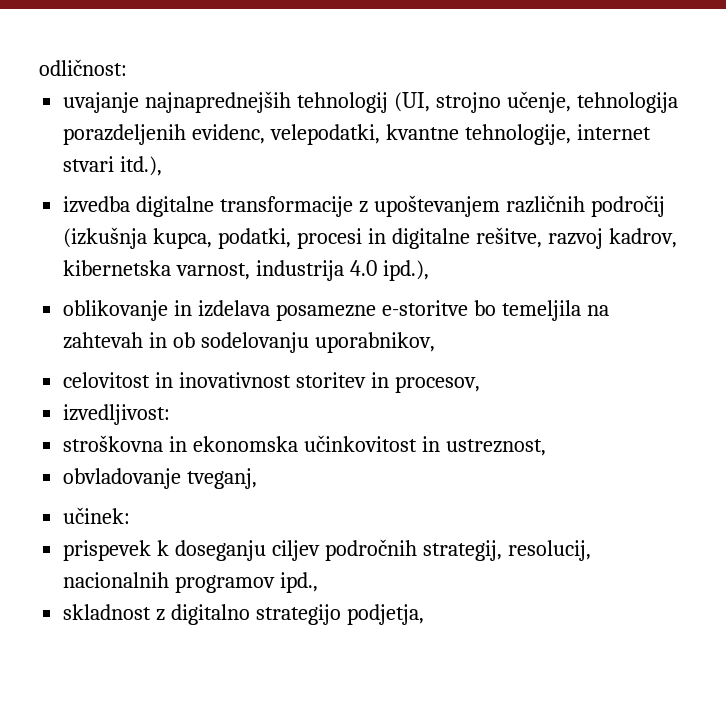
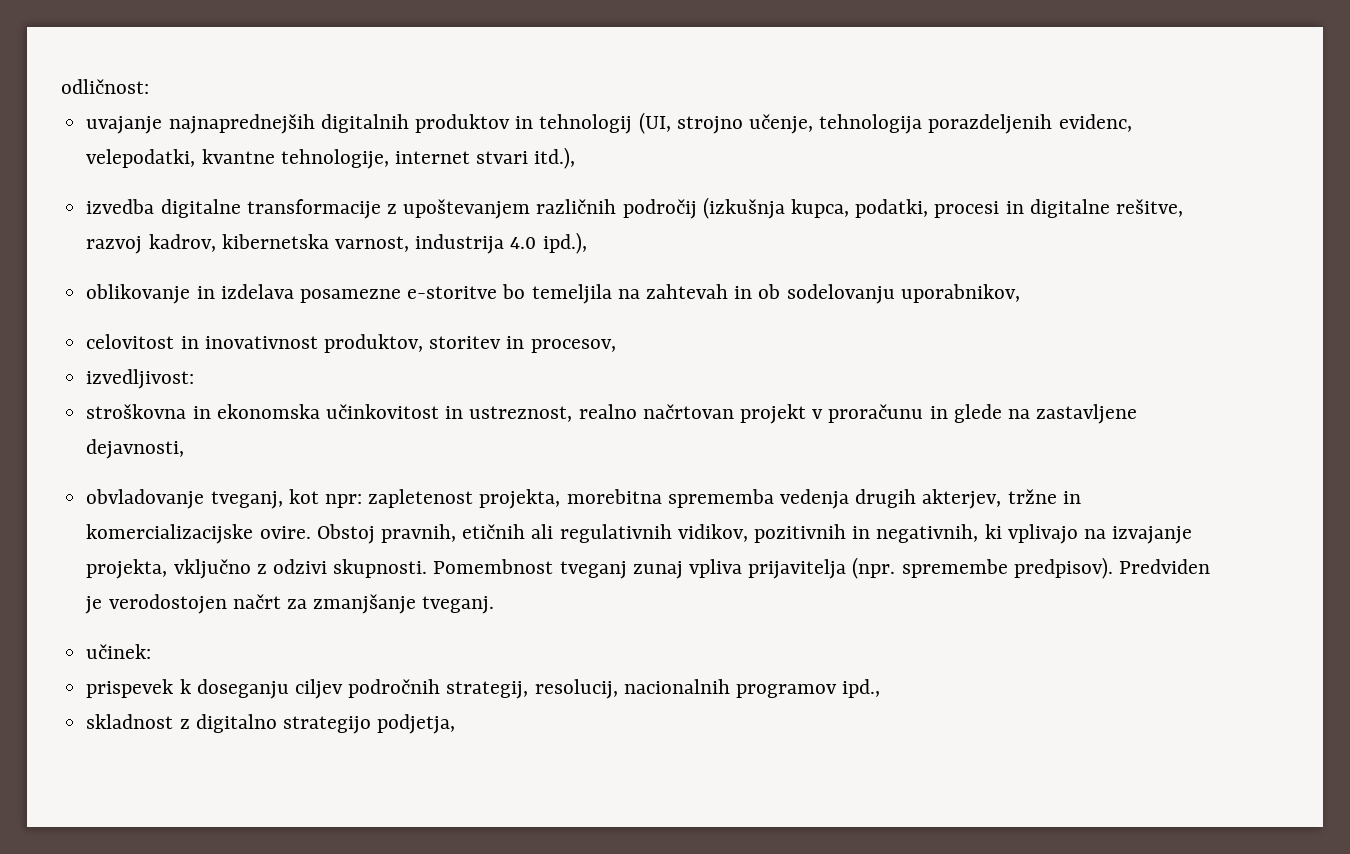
- uvajanje najnaprednejših tehnologij (UI, strojno učenje, tehnologija porazdeljenih evidenc, velepodatki, kvantne tehnologije, internet stvari itd.),
+ uvajanje najnaprednejših digitalnih produktov in tehnologij (UI, strojno učenje, tehnologija porazdeljenih evidenc, velepodatki, kvantne tehnologije, internet stvari itd.),
- celovitost in inovativnost storitev in procesov,
+ celovitost in inovativnost produktov, storitev in procesov,
- stroškovna in ekonomska učinkovitost in ustreznost,
- obvladovanje tveganj,
+ stroškovna in ekonomska učinkovitost in ustreznost, realno načrtovan projekt v proračunu in glede na zastavljene dejavnosti,
+ obvladovanje tveganj, kot npr: zapletenost projekta, morebitna sprememba vedenja drugih akterjev, tržne in komercializacijske ovire. Obstoj pravnih, etičnih ali regulativnih vidikov, pozitivnih in negativnih, ki vplivajo na izvajanje projekta, vključno z odzivi skupnosti. Pomembnost tveganj zunaj vpliva prijavitelja (npr. spremembe predpisov). Predviden je verodostojen načrt za zmanjšanje tveganj.

